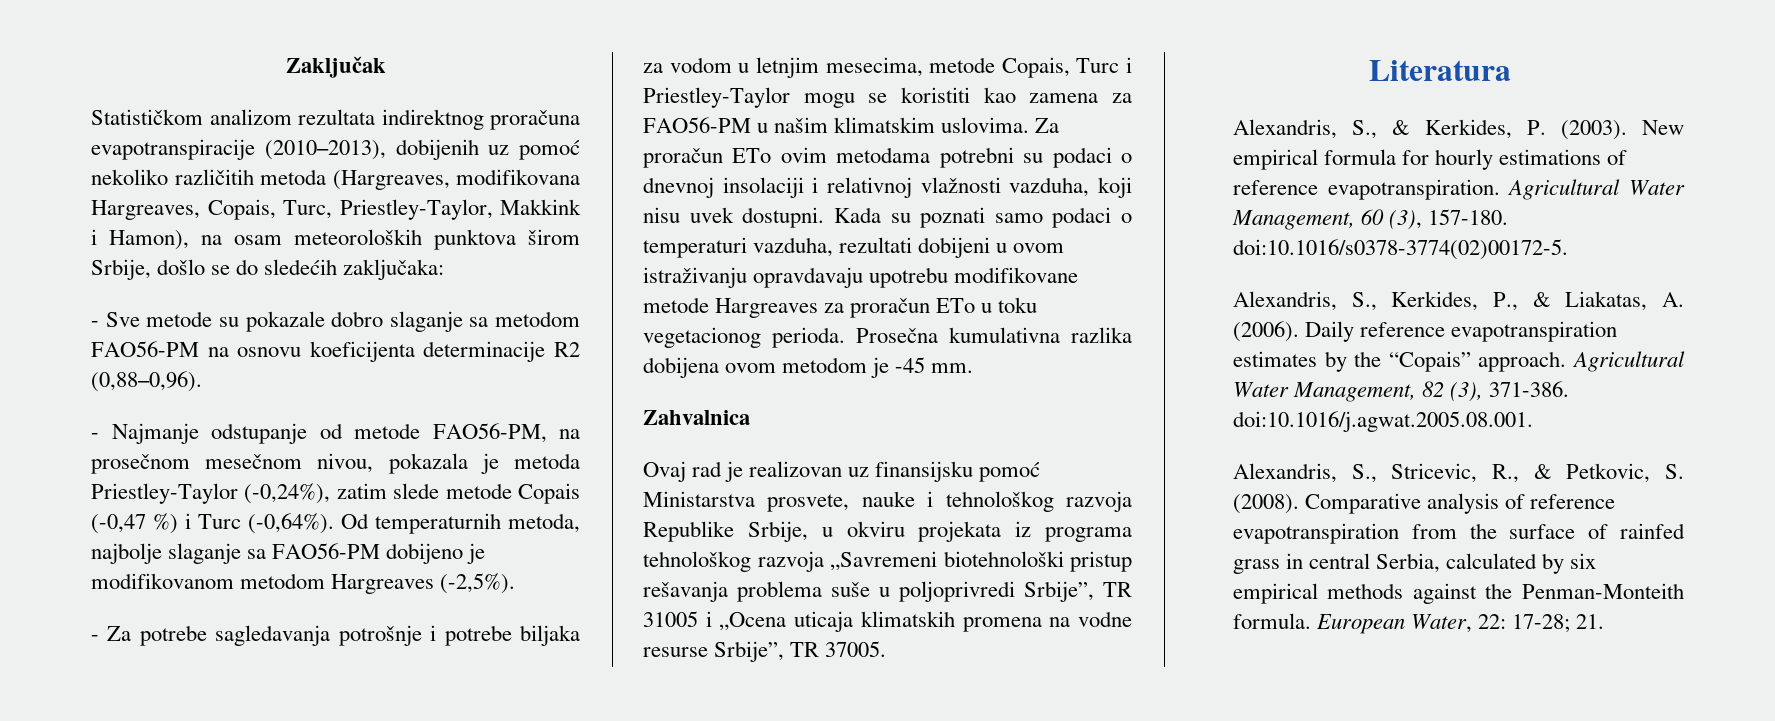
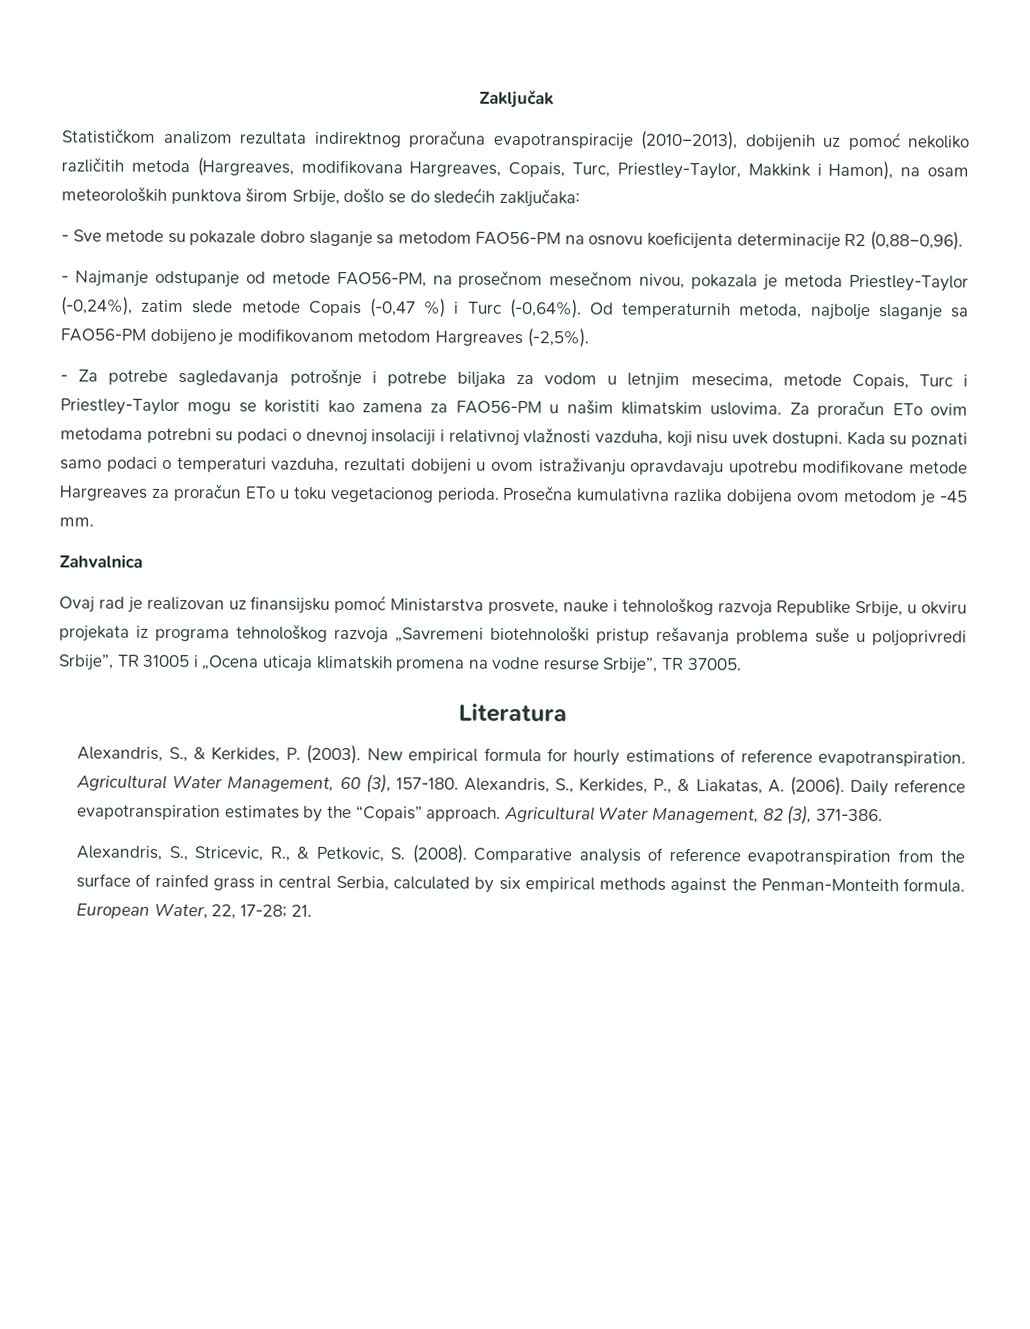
- Agricultural Water Management, 60 (3), 157-180. doi:10.1016/s0378-3774(02)00172-5.
- Alexandris, S., Kerkides, P., & Liakatas, A. (2006).
+ Agricultural Water Management, 60 (3), 157-180. Alexandris, S., Kerkides, P., & Liakatas, A. (2006).
- Agricultural Water Management, 82 (3), 371-386. doi:10.1016/j.agwat.2005.08.001.
+ Agricultural Water Management, 82 (3), 371-386.
- European Water, 22: 17-28; 21.
+ European Water, 22, 17-28; 21.

